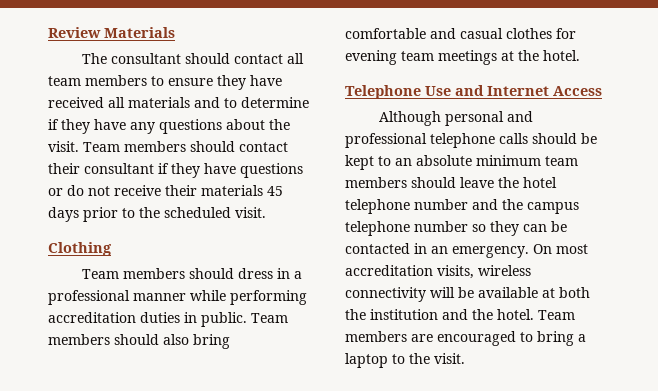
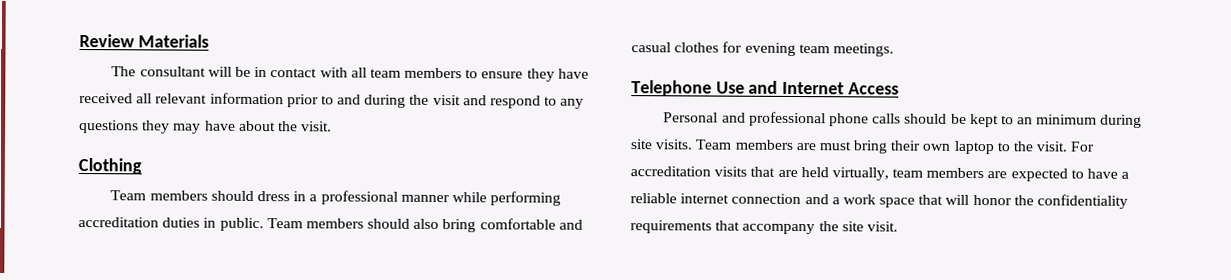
- The consultant should contact all team members to ensure they have received all materials and to determine if they have any questions about the visit. Team members should contact their consultant if they have questions or do not receive their materials 45 days prior to the scheduled visit.
+ The consultant will be in contact with all team members to ensure they have received all relevant information prior to and during the visit and respond to any questions they may have about the visit.
- Team members should also bring comfortable and casual clothes for evening team meetings at the hotel.
+ Team members should also bring comfortable and casual clothes for evening team meetings.
- Although personal and professional telephone calls should be kept to an absolute minimum team members should leave the hotel telephone number and the campus telephone number so they can be contacted in an emergency. On most accreditation visits, wireless connectivity will be available at both the institution and the hotel. Team members are encouraged to bring a laptop to the visit.
+ Personal and professional phone calls should be kept to an minimum during site visits. Team members are must bring their own laptop to the visit. For accreditation visits that are held virtually, team members are expected to have a reliable internet connection and a work space that will honor the confidentiality requirements that accompany the site visit.

